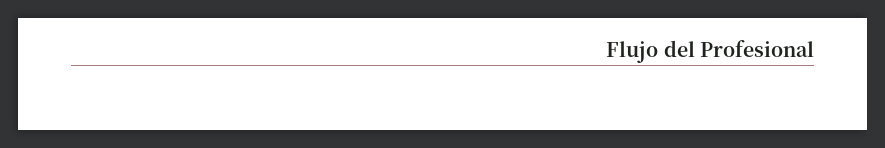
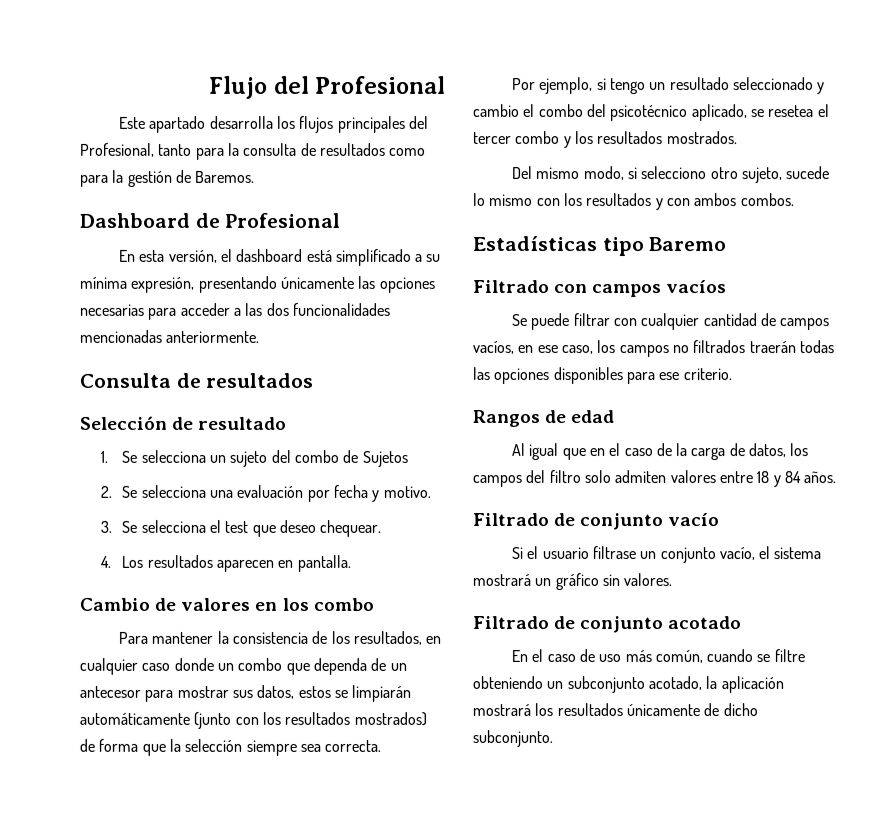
+ Este apartado desarrolla los flujos principales del Profesional, tanto para la consulta de resultados como para la gestión de Baremos.
+ Dashboard de Profesional
+ En esta versión, el dashboard está simplificado a su mínima expresión, presentando únicamente las opciones necesarias para acceder a las dos funcionalidades mencionadas anteriormente.
+ Consulta de resultados
+ Selección de resultado
+ 1. Se selecciona un sujeto del combo de Sujetos
+ 2. Se selecciona una evaluación por fecha y motivo.
+ 3. Se selecciona el test que deseo chequear.
+ 4. Los resultados aparecen en pantalla.
+ Cambio de valores en los combo
+ Para mantener la consistencia de los resultados, en cualquier caso donde un combo que dependa de un antecesor para mostrar sus datos, estos se limpiarán automáticamente (junto con los resultados mostrados) de forma que la selección siempre sea correcta.
+ Por ejemplo, si tengo un resultado seleccionado y cambio el combo del psicotécnico aplicado, se resetea el tercer combo y los resultados mostrados.
+ Del mismo modo, si selecciono otro sujeto, sucede lo mismo con los resultados y con ambos combos.
+ Estadísticas tipo Baremo
+ Filtrado con campos vacíos
+ Se puede filtrar con cualquier cantidad de campos vacíos, en ese caso, los campos no filtrados traerán todas las opciones disponibles para ese criterio.
+ Rangos de edad
+ Al igual que en el caso de la carga de datos, los campos del filtro solo admiten valores entre 18 y 84 años.
+ Filtrado de conjunto vacío
+ Si el usuario filtrase un conjunto vacío, el sistema mostrará un gráfico sin valores.
+ Filtrado de conjunto acotado
+ En el caso de uso más común, cuando se filtre obteniendo un subconjunto acotado, la aplicación mostrará los resultados únicamente de dicho subconjunto.

